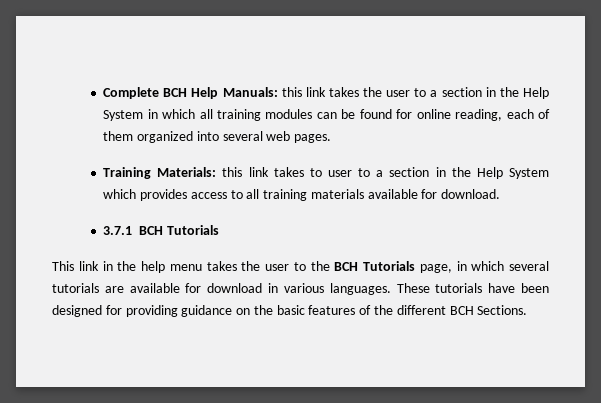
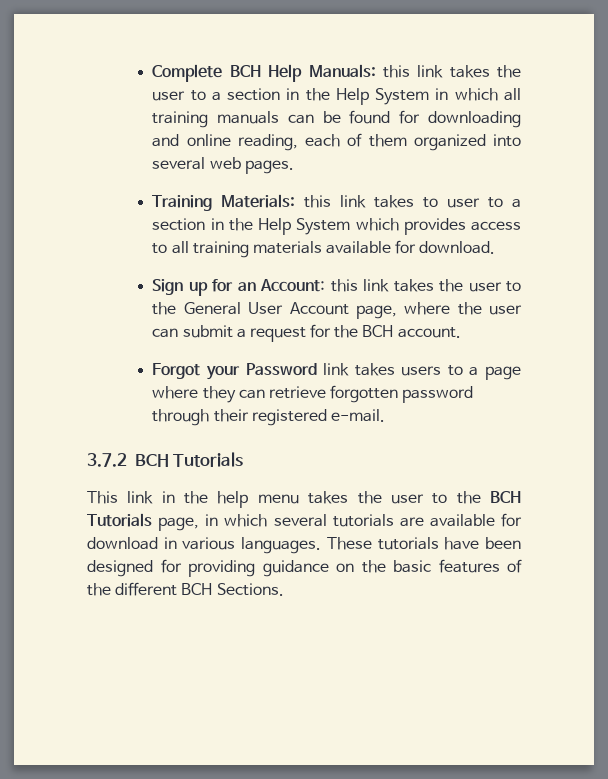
- Complete BCH Help Manuals: this link takes the user to a section in the Help System in which all training modules can be found for online reading, each of them organized into several web pages.
+ Complete BCH Help Manuals: this link takes the user to a section in the Help System in which all training manuals can be found for downloading and online reading, each of them organized into several web pages.
- 3.7.1 BCH Tutorials
+ Sign up for an Account: this link takes the user to the General User Account page, where the user can submit a request for the BCH account.
+ Forgot your Password link takes users to a page where they can retrieve forgotten password through their registered e-mail.
+ 3.7.2 BCH Tutorials

